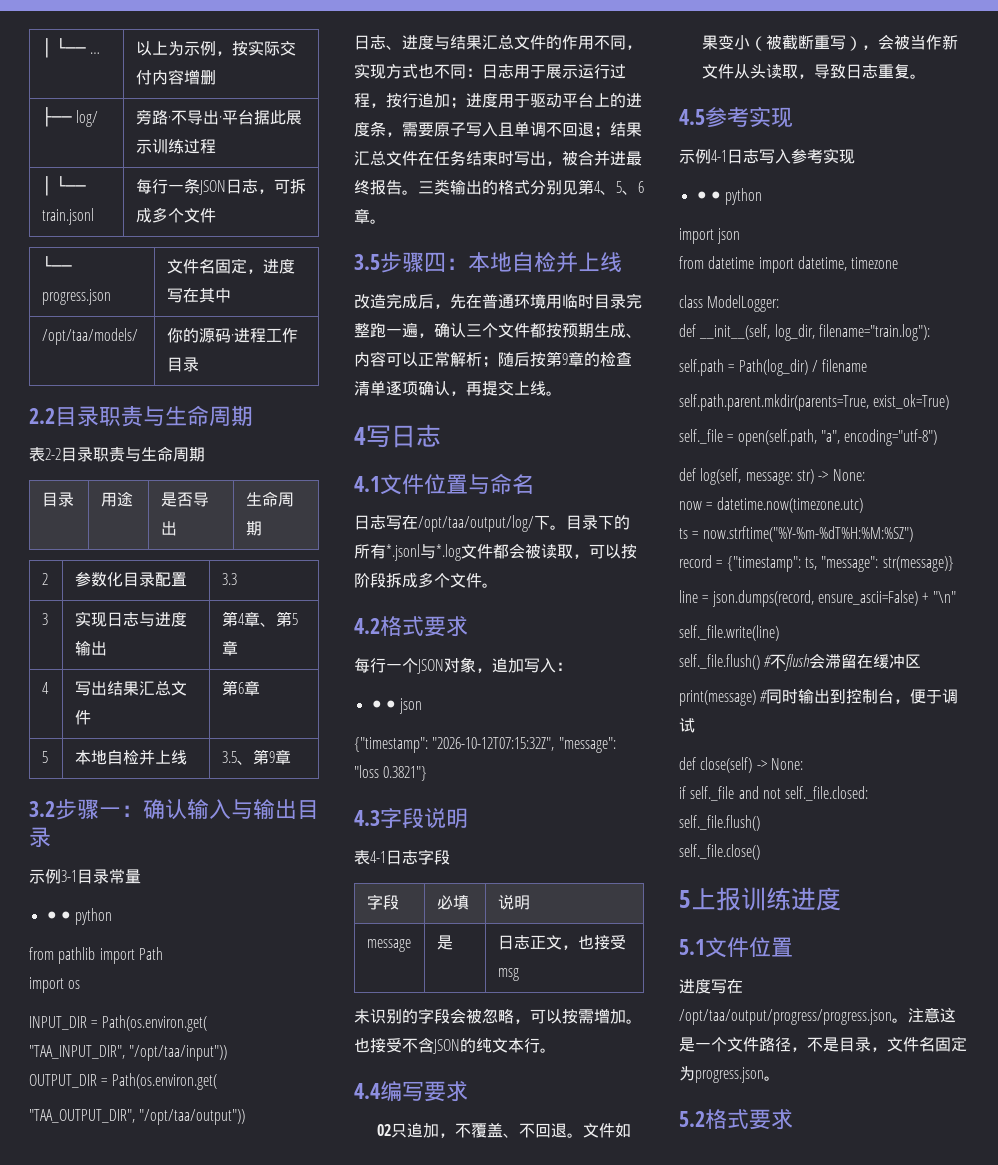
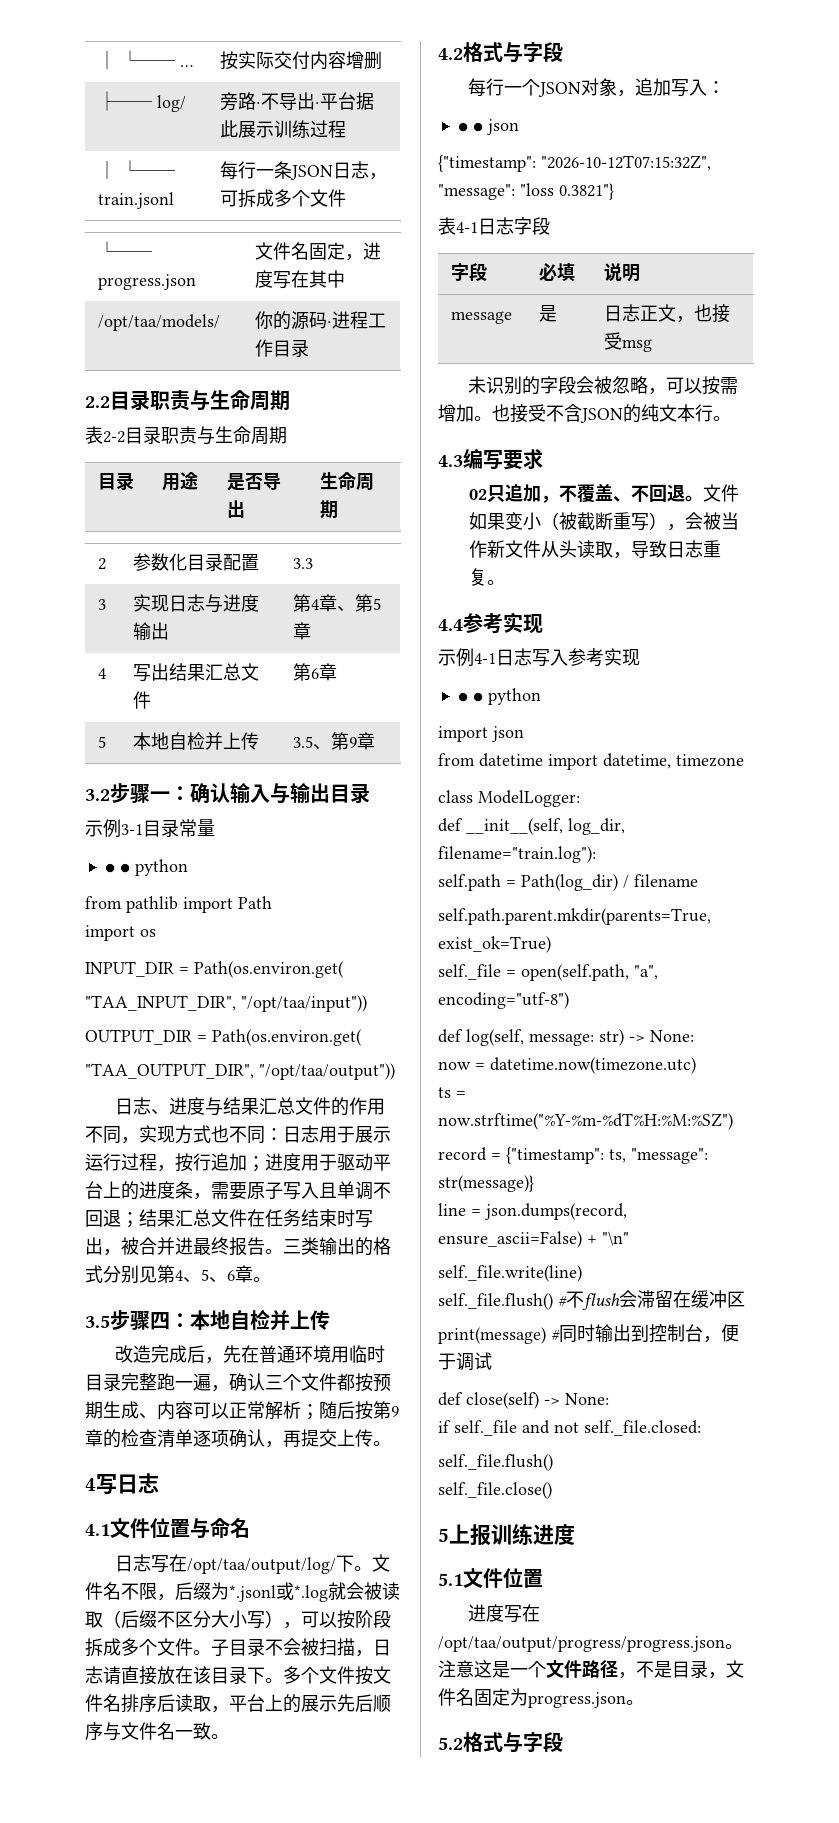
- │ └── … | 以上为示例，按实际交付内容增删
+ │ └── … | 按实际交付内容增删
- 5 | 本地自检并上线 | 3.5、第9章
+ 5 | 本地自检并上传 | 3.5、第9章
- 3.5步骤四：本地自检并上线
+ 3.5步骤四：本地自检并上传
- 改造完成后，先在普通环境用临时目录完整跑一遍，确认三个文件都按预期生成、内容可以正常解析；随后按第9章的检查清单逐项确认，再提交上线。
+ 改造完成后，先在普通环境用临时目录完整跑一遍，确认三个文件都按预期生成、内容可以正常解析；随后按第9章的检查清单逐项确认，再提交上传。
- 目录下的所有*.jsonl与*.log文件都会被读取，可以按阶段拆成多个文件。
+ 文件名不限，后缀为*.jsonl或*.log就会被读取（后缀不区分大小写），可以按阶段拆成多个文件。子目录不会被扫描，日志请直接放在该目录下。多个文件按文件名排序后读取，平台上的展示先后顺序与文件名一致。
- 4.2格式要求
+ 4.2格式与字段
- 4.3字段说明
- 4.4编写要求
+ 4.3编写要求
- 4.5参考实现
+ 4.4参考实现
- 5.2格式要求
+ 5.2格式与字段

